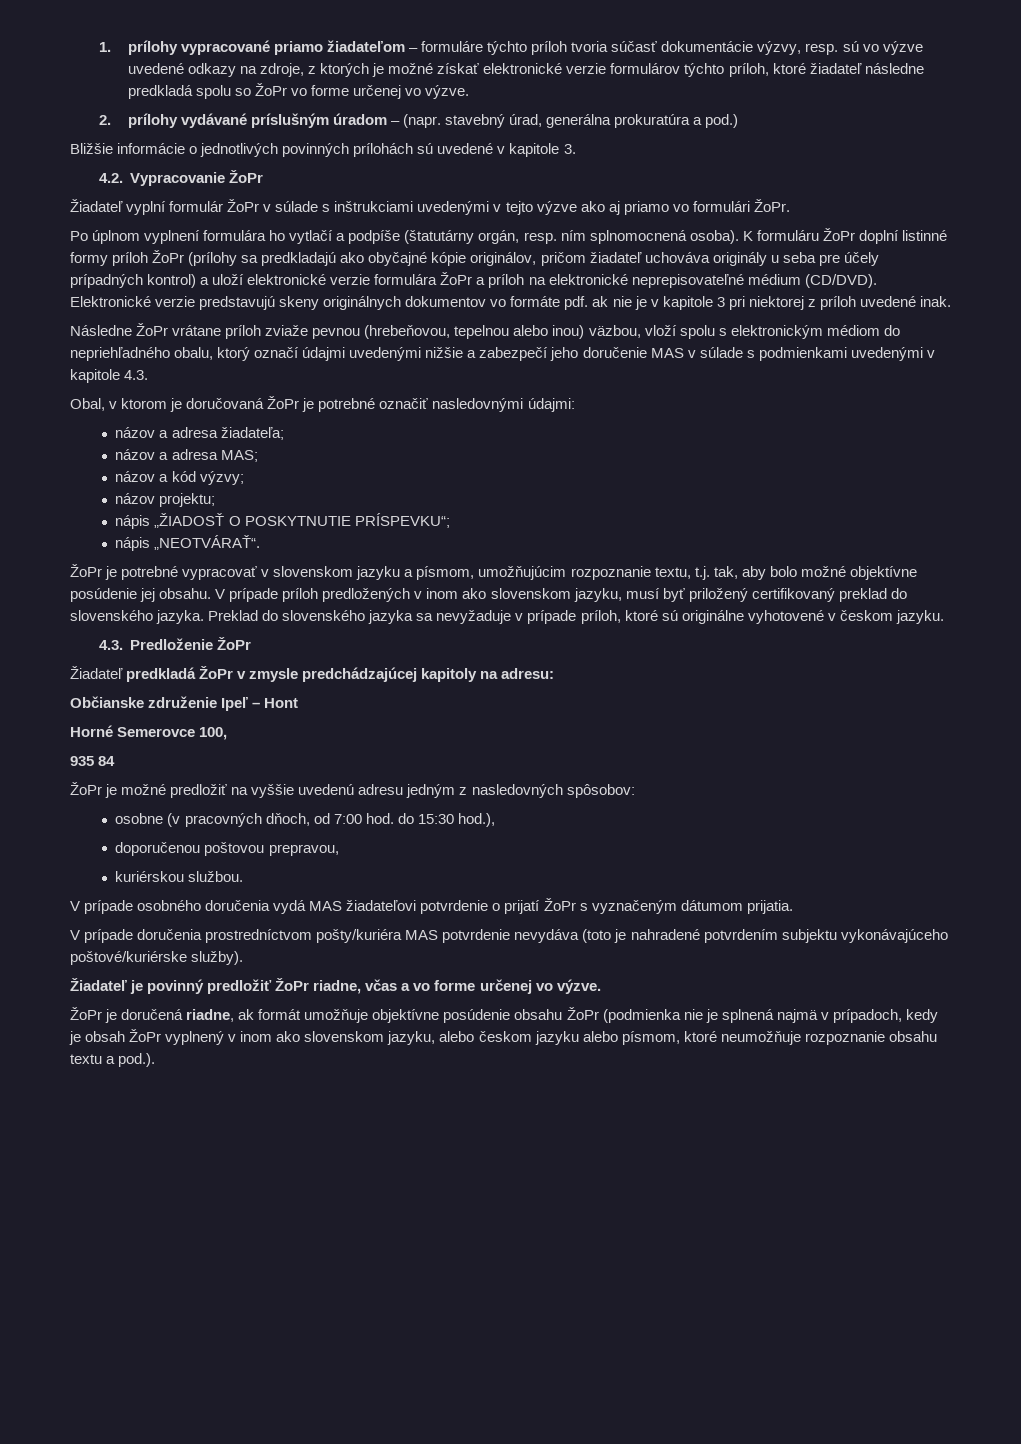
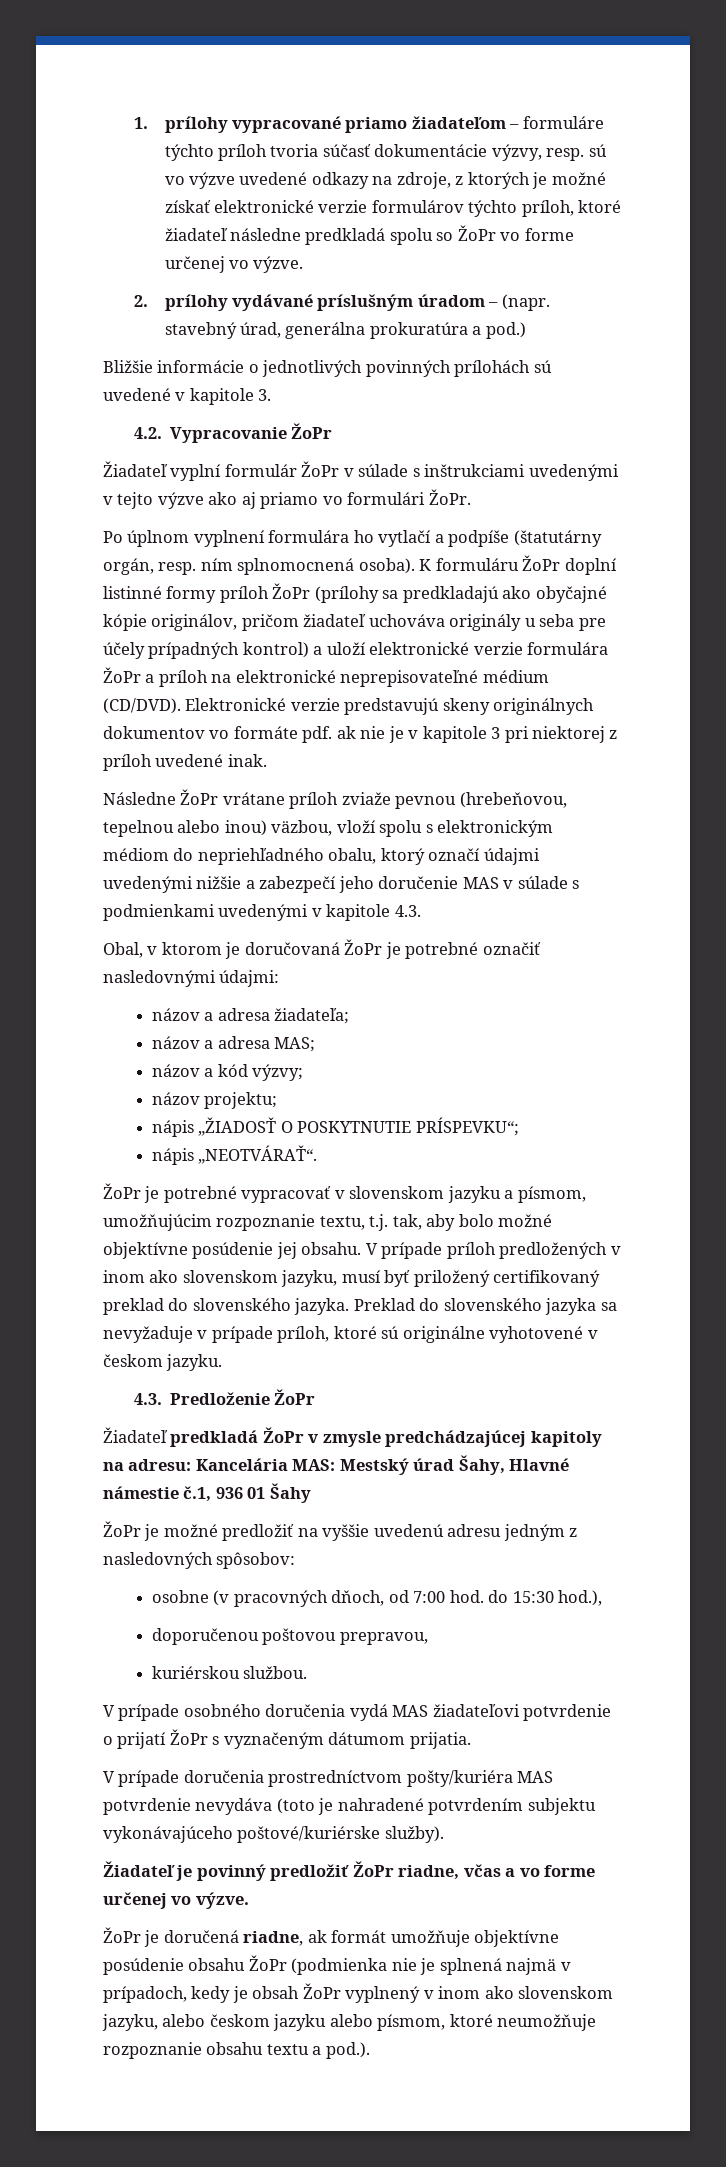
- Žiadateľ predkladá ŽoPr v zmysle predchádzajúcej kapitoly na adresu:
- Občianske združenie Ipeľ – Hont
- Horné Semerovce 100,
- 935 84
+ Žiadateľ predkladá ŽoPr v zmysle predchádzajúcej kapitoly na adresu: Kancelária MAS: Mestský úrad Šahy, Hlavné námestie č.1, 936 01 Šahy

